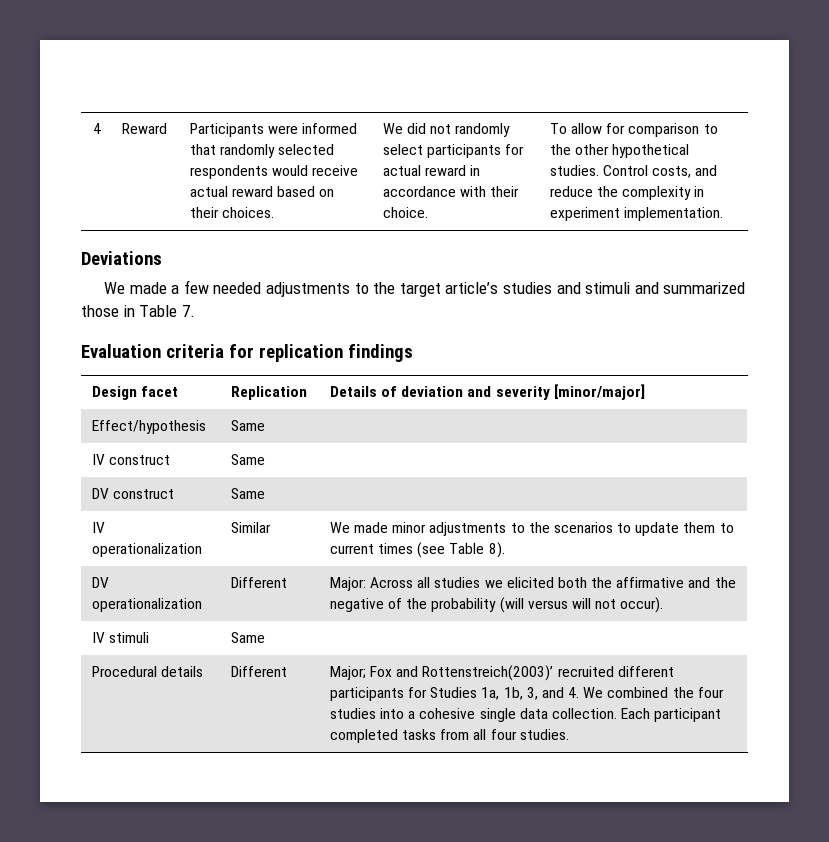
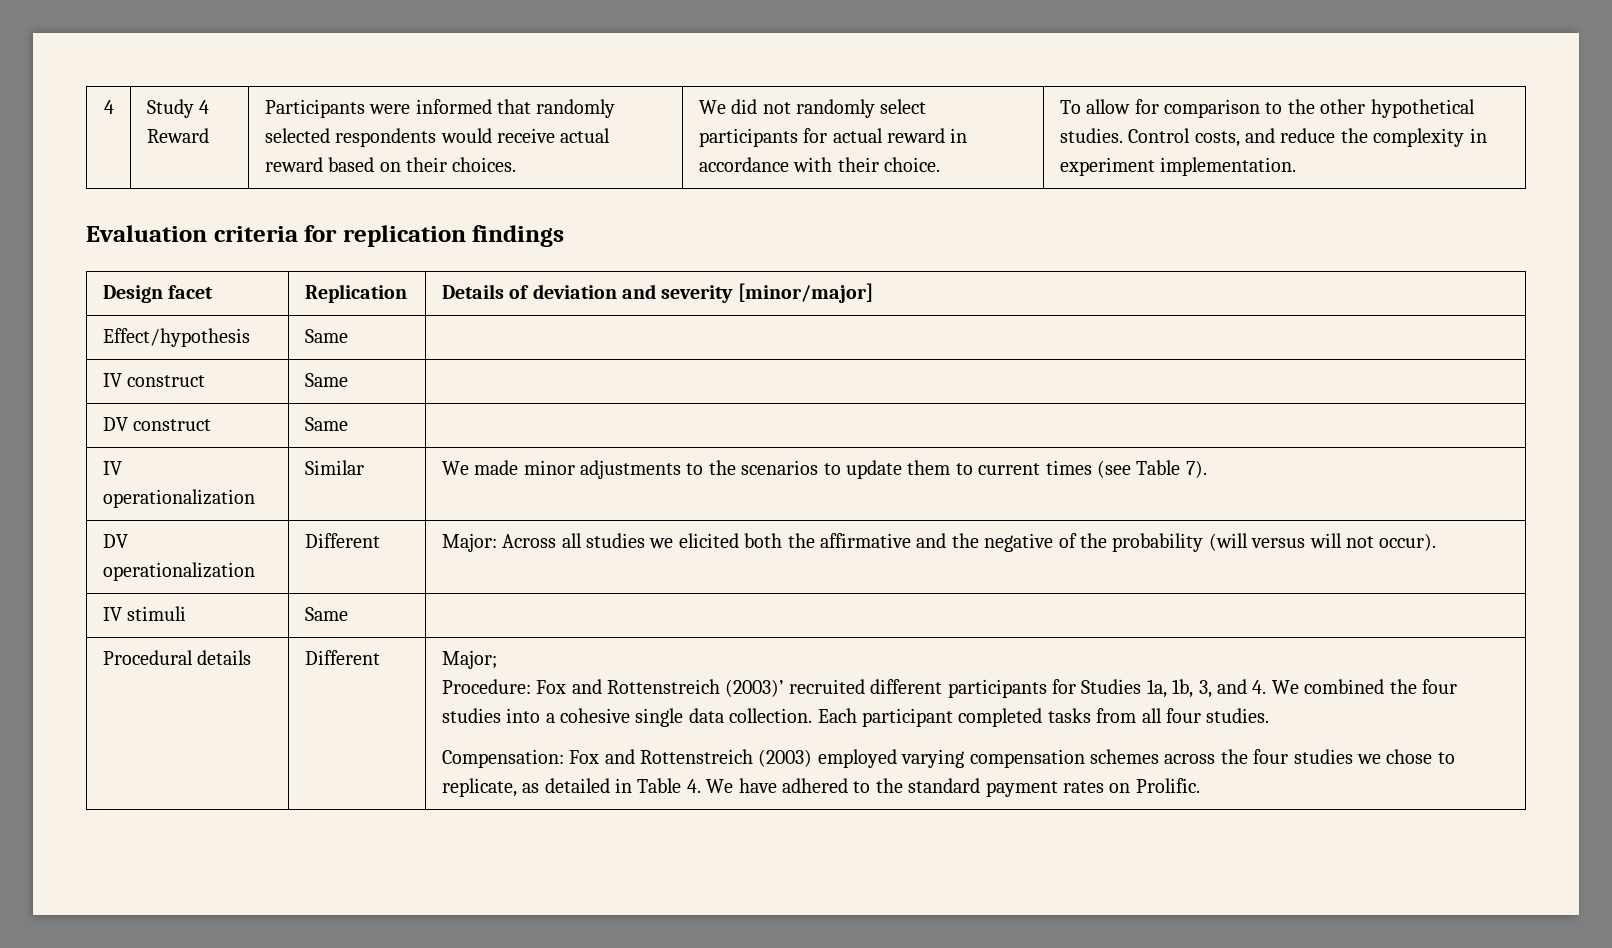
- Reward
+ Study 4 Reward
- Deviations
- We made a few needed adjustments to the target article’s studies and stimuli and summarized those in Table 7.
- IV operationalization | Similar | We made minor adjustments to the scenarios to update them to current times (see Table 8).
+ IV operationalization | Similar | We made minor adjustments to the scenarios to update them to current times (see Table 7).
- Major; Fox and Rottenstreich(2003)’ recruited different participants for Studies 1a, 1b, 3, and 4. We combined the four studies into a cohesive single data collection.
+ Major;
+ Procedure: Fox and Rottenstreich (2003)’ recruited different participants for Studies 1a, 1b, 3, and 4. We combined the four studies into a cohesive single data collection.
+ Compensation: Fox and Rottenstreich (2003) employed varying compensation schemes across the four studies we chose to replicate, as detailed in Table 4. We have adhered to the standard payment rates on Prolific.

